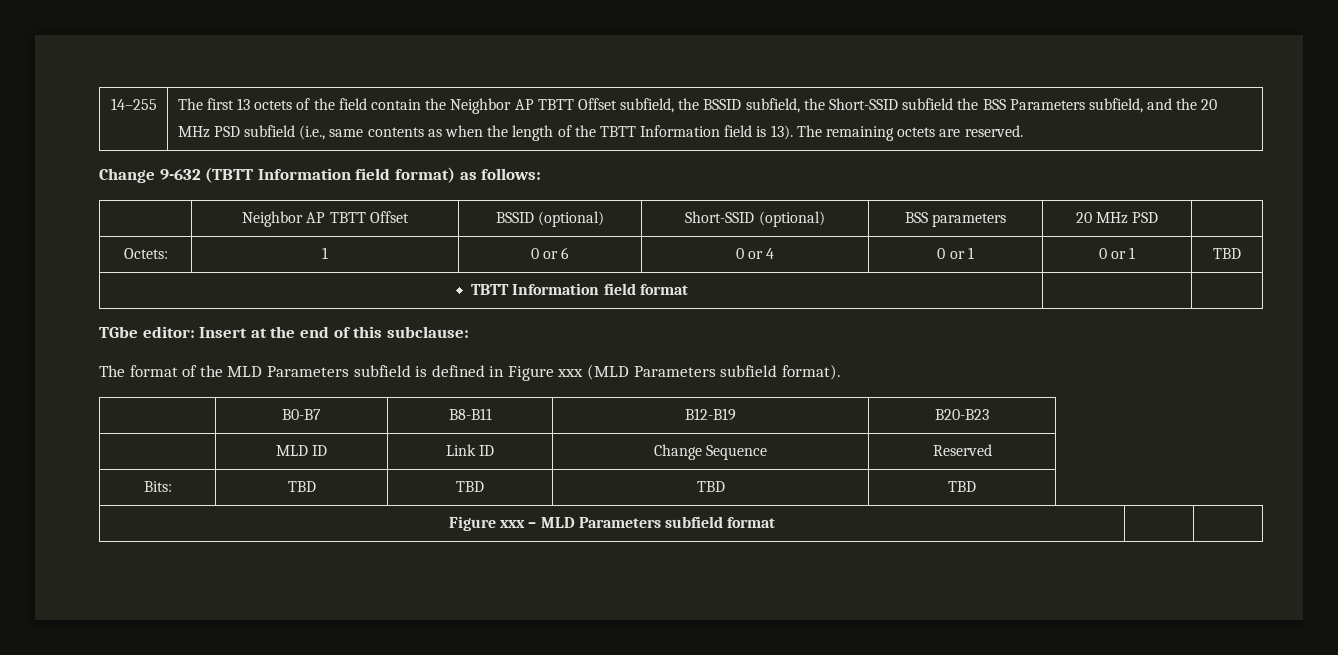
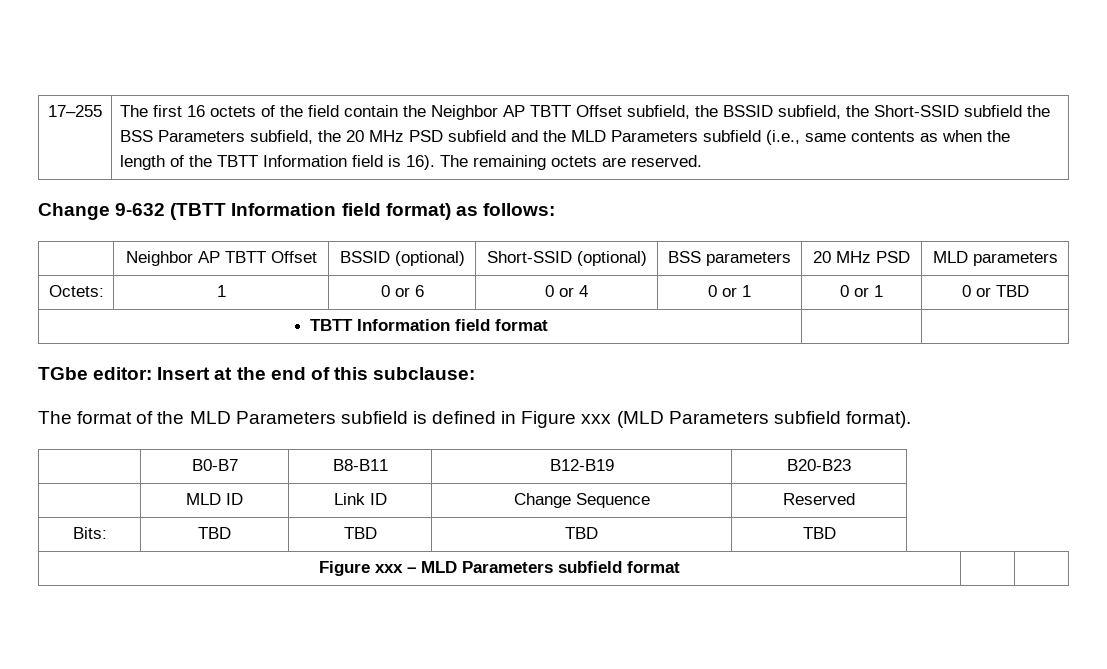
- 14–255
+ 17–255
- The first 13 octets of the field contain the Neighbor AP TBTT Offset subfield, the BSSID subfield, the Short-SSID subfield the BSS Parameters subfield, and the 20 MHz PSD subfield (i.e., same contents as when the length of the TBTT Information field is 13).
+ The first 16 octets of the field contain the Neighbor AP TBTT Offset subfield, the BSSID subfield, the Short-SSID subfield the BSS Parameters subfield, the 20 MHz PSD subfield and the MLD Parameters subfield (i.e., same contents as when the length of the TBTT Information field is 16).
- | Neighbor AP TBTT Offset | BSSID (optional) | Short-SSID (optional) | BSS parameters | 20 MHz PSD |
+ | Neighbor AP TBTT Offset | BSSID (optional) | Short-SSID (optional) | BSS parameters | 20 MHz PSD | MLD parameters
- Octets: | 1 | 0 or 6 | 0 or 4 | 0 or 1 | 0 or 1 | TBD
+ Octets: | 1 | 0 or 6 | 0 or 4 | 0 or 1 | 0 or 1 | 0 or TBD

